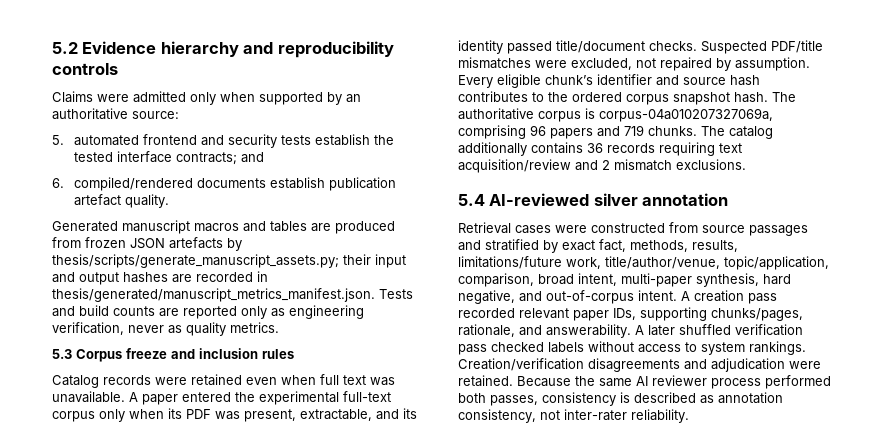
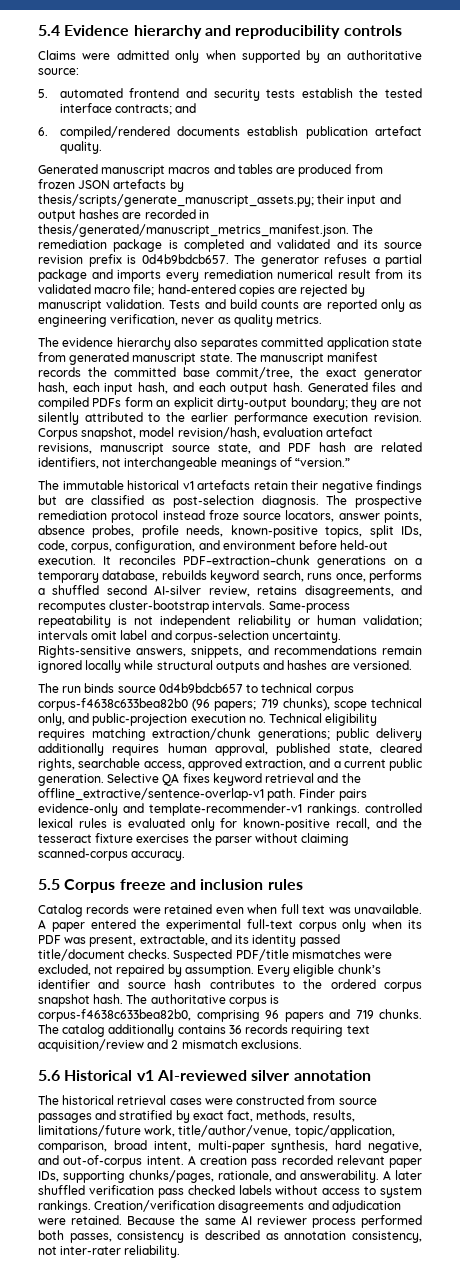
- 5.2 Evidence hierarchy and reproducibility controls
+ 5.4 Evidence hierarchy and reproducibility controls
- Generated manuscript macros and tables are produced from frozen JSON artefacts by thesis/scripts/generate_manuscript_assets.py; their input and output hashes are recorded in thesis/generated/manuscript_metrics_manifest.json. Tests and build counts are reported only as engineering verification, never as quality metrics.
+ Generated manuscript macros and tables are produced from frozen JSON artefacts by thesis/scripts/generate_manuscript_assets.py; their input and output hashes are recorded in thesis/generated/manuscript_metrics_manifest.json. The remediation package is completed and validated and its source revision prefix is 0d4b9bdcb657. The generator refuses a partial package and imports every remediation numerical result from its validated macro file; hand-entered copies are rejected by manuscript validation. Tests and build counts are reported only as engineering verification, never as quality metrics.
- 5.3 Corpus freeze and inclusion rules
+ The evidence hierarchy also separates committed application state from generated manuscript state. The manuscript manifest records the committed base commit/tree, the exact generator hash, each input hash, and each output hash. Generated files and compiled PDFs form an explicit dirty-output boundary; they are not silently attributed to the earlier performance execution revision. Corpus snapshot, model revision/hash, evaluation artefact revisions, manuscript source state, and PDF hash are related identifiers, not interchangeable meanings of “version.”
+ The immutable historical v1 artefacts retain their negative findings but are classified as post-selection diagnosis. The prospective remediation protocol instead froze source locators, answer points, absence probes, profile needs, known-positive topics, split IDs, code, corpus, configuration, and environment before held-out execution. It reconciles PDF–extraction–chunk generations on a temporary database, rebuilds keyword search, runs once, performs a shuffled second AI-silver review, retains disagreements, and recomputes cluster-bootstrap intervals. Same-process repeatability is not independent reliability or human validation; intervals omit label and corpus-selection uncertainty. Rights-sensitive answers, snippets, and recommendations remain ignored locally while structural outputs and hashes are versioned.
+ The run binds source 0d4b9bdcb657 to technical corpus corpus-f4638c633bea82b0 (96 papers; 719 chunks), scope technical only, and public-projection execution no. Technical eligibility requires matching extraction/chunk generations; public delivery additionally requires human approval, published state, cleared rights, searchable access, approved extraction, and a current public generation. Selective QA fixes keyword retrieval and the offline_extractive/sentence-overlap-v1 path. Finder pairs evidence-only and template-recommender-v1 rankings. controlled lexical rules is evaluated only for known-positive recall, and the tesseract fixture exercises the parser without claiming scanned-corpus accuracy.
+ 5.5 Corpus freeze and inclusion rules
- The authoritative corpus is corpus-04a010207327069a, comprising 96 papers and 719 chunks.
+ The authoritative corpus is corpus-f4638c633bea82b0, comprising 96 papers and 719 chunks.
- 5.4 AI-reviewed silver annotation
+ 5.6 Historical v1 AI-reviewed silver annotation
- Retrieval cases were constructed from source passages and stratified by exact fact, methods, results, limitations/future work, title/author/venue, topic/application, comparison, broad intent, multi-paper synthesis, hard negative, and out-of-corpus intent.
+ The historical retrieval cases were constructed from source passages and stratified by exact fact, methods, results, limitations/future work, title/author/venue, topic/application, comparison, broad intent, multi-paper synthesis, hard negative, and out-of-corpus intent.

